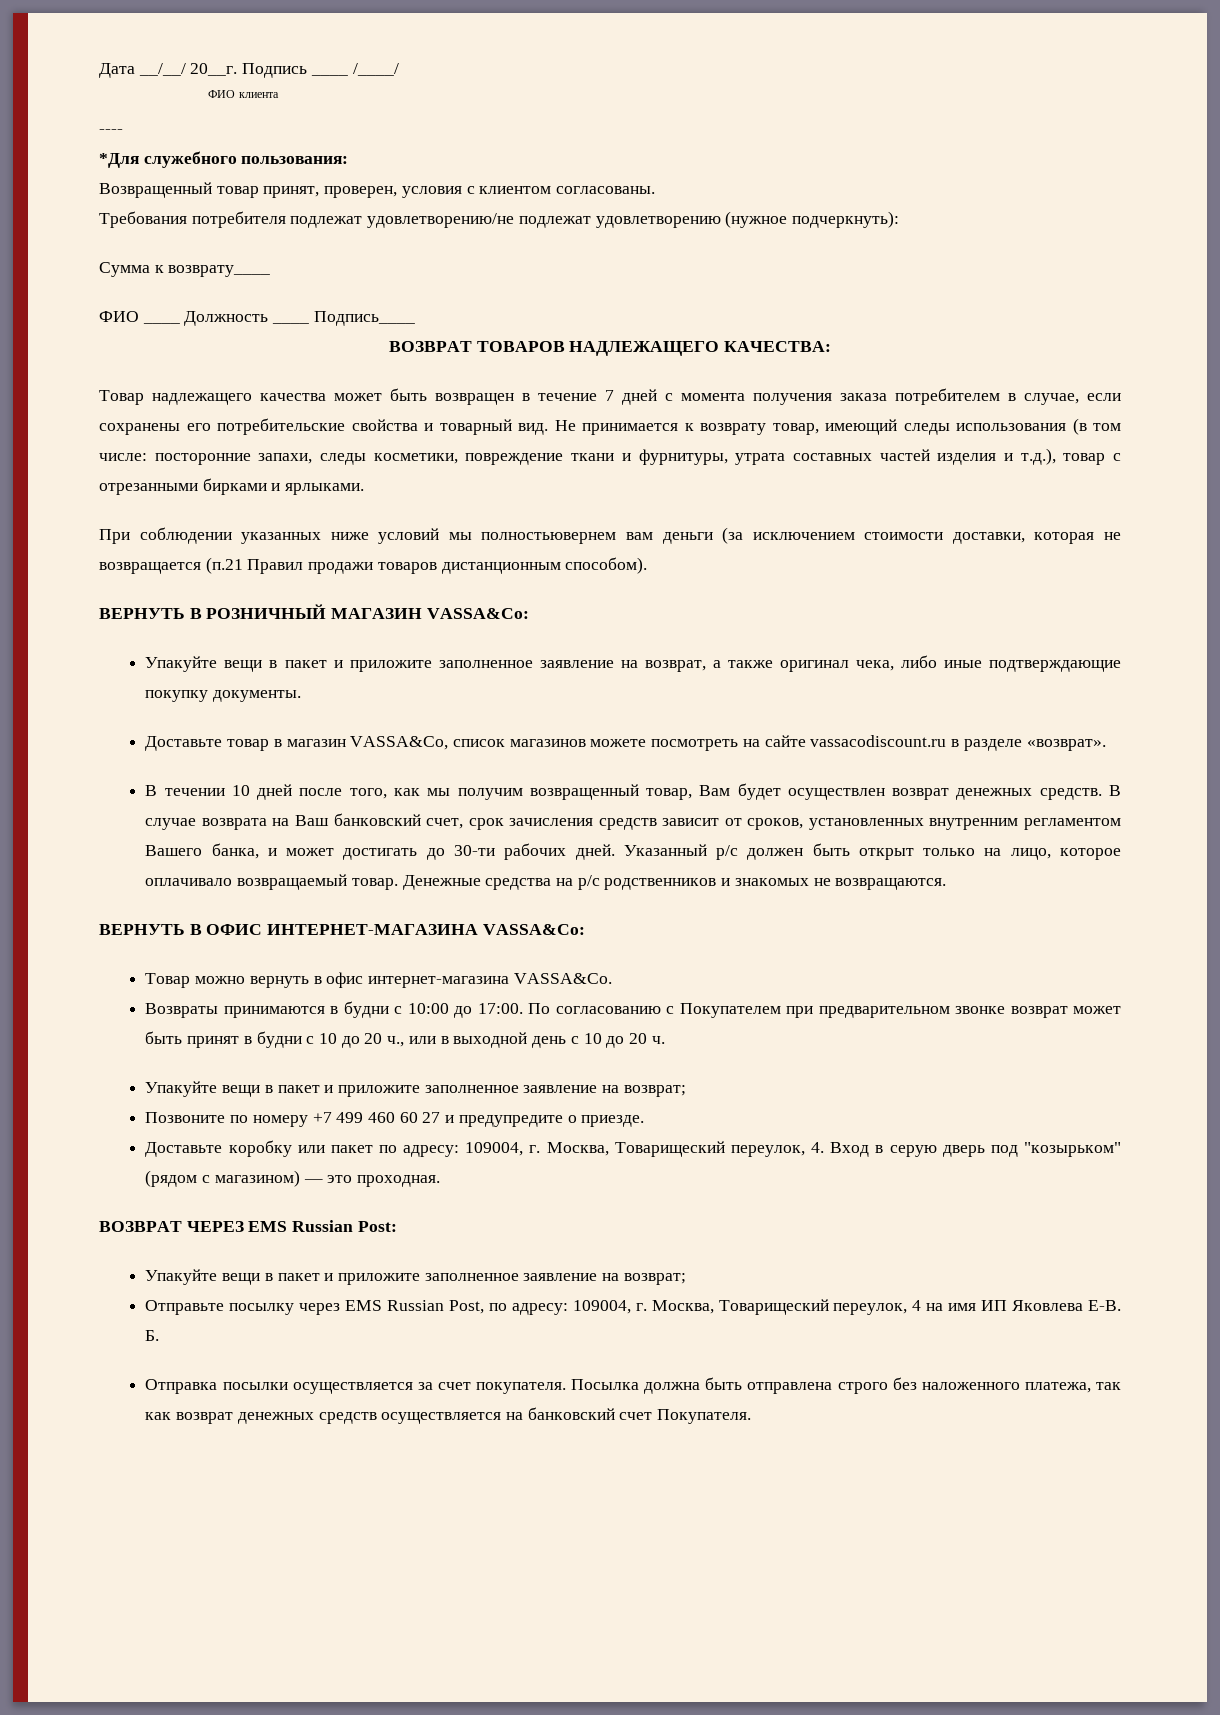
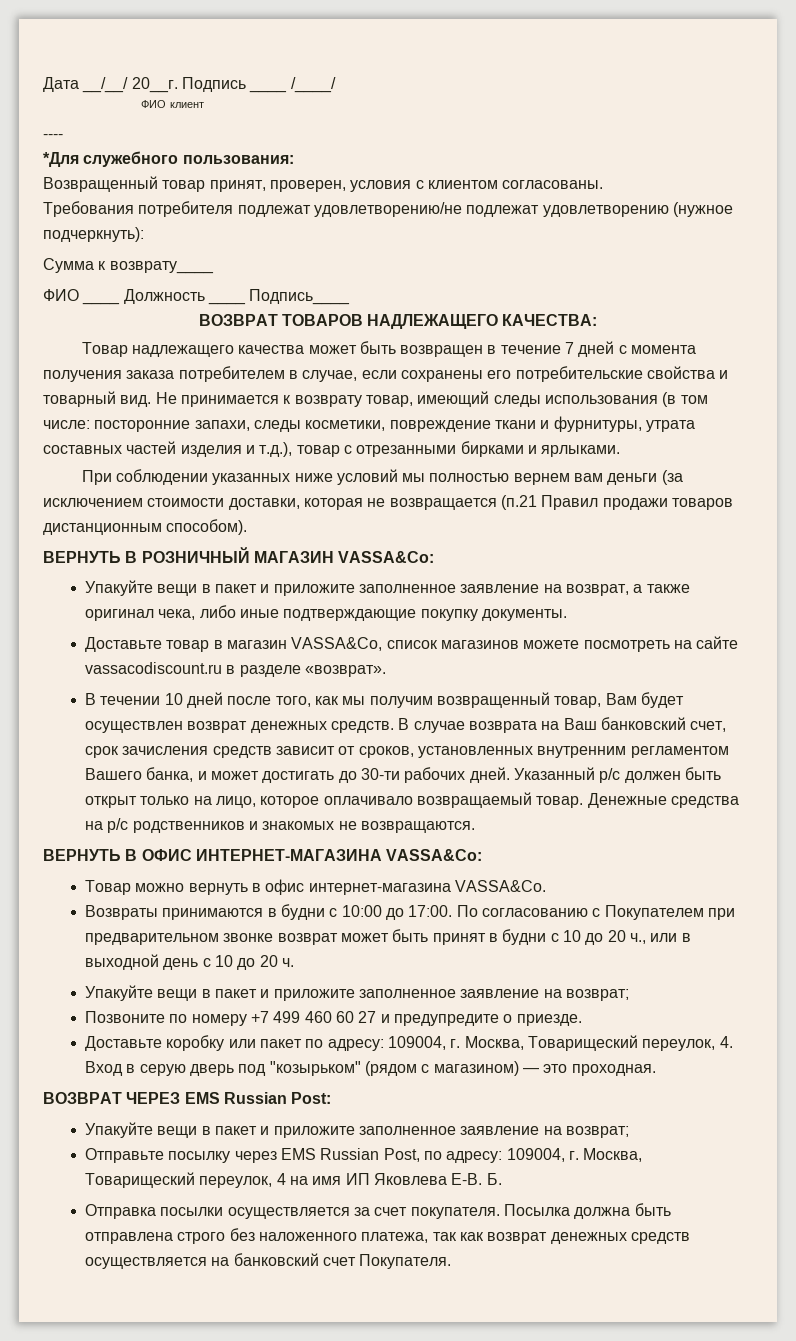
- ФИО клиента
+ ФИО клиент
- При соблюдении указанных ниже условий мы полностьювернем вам деньги (за исключением стоимости доставки, которая не возвращается (п.21 Правил продажи товаров дистанционным способом).
+ При соблюдении указанных ниже условий мы полностью вернем вам деньги (за исключением стоимости доставки, которая не возвращается (п.21 Правил продажи товаров дистанционным способом).

